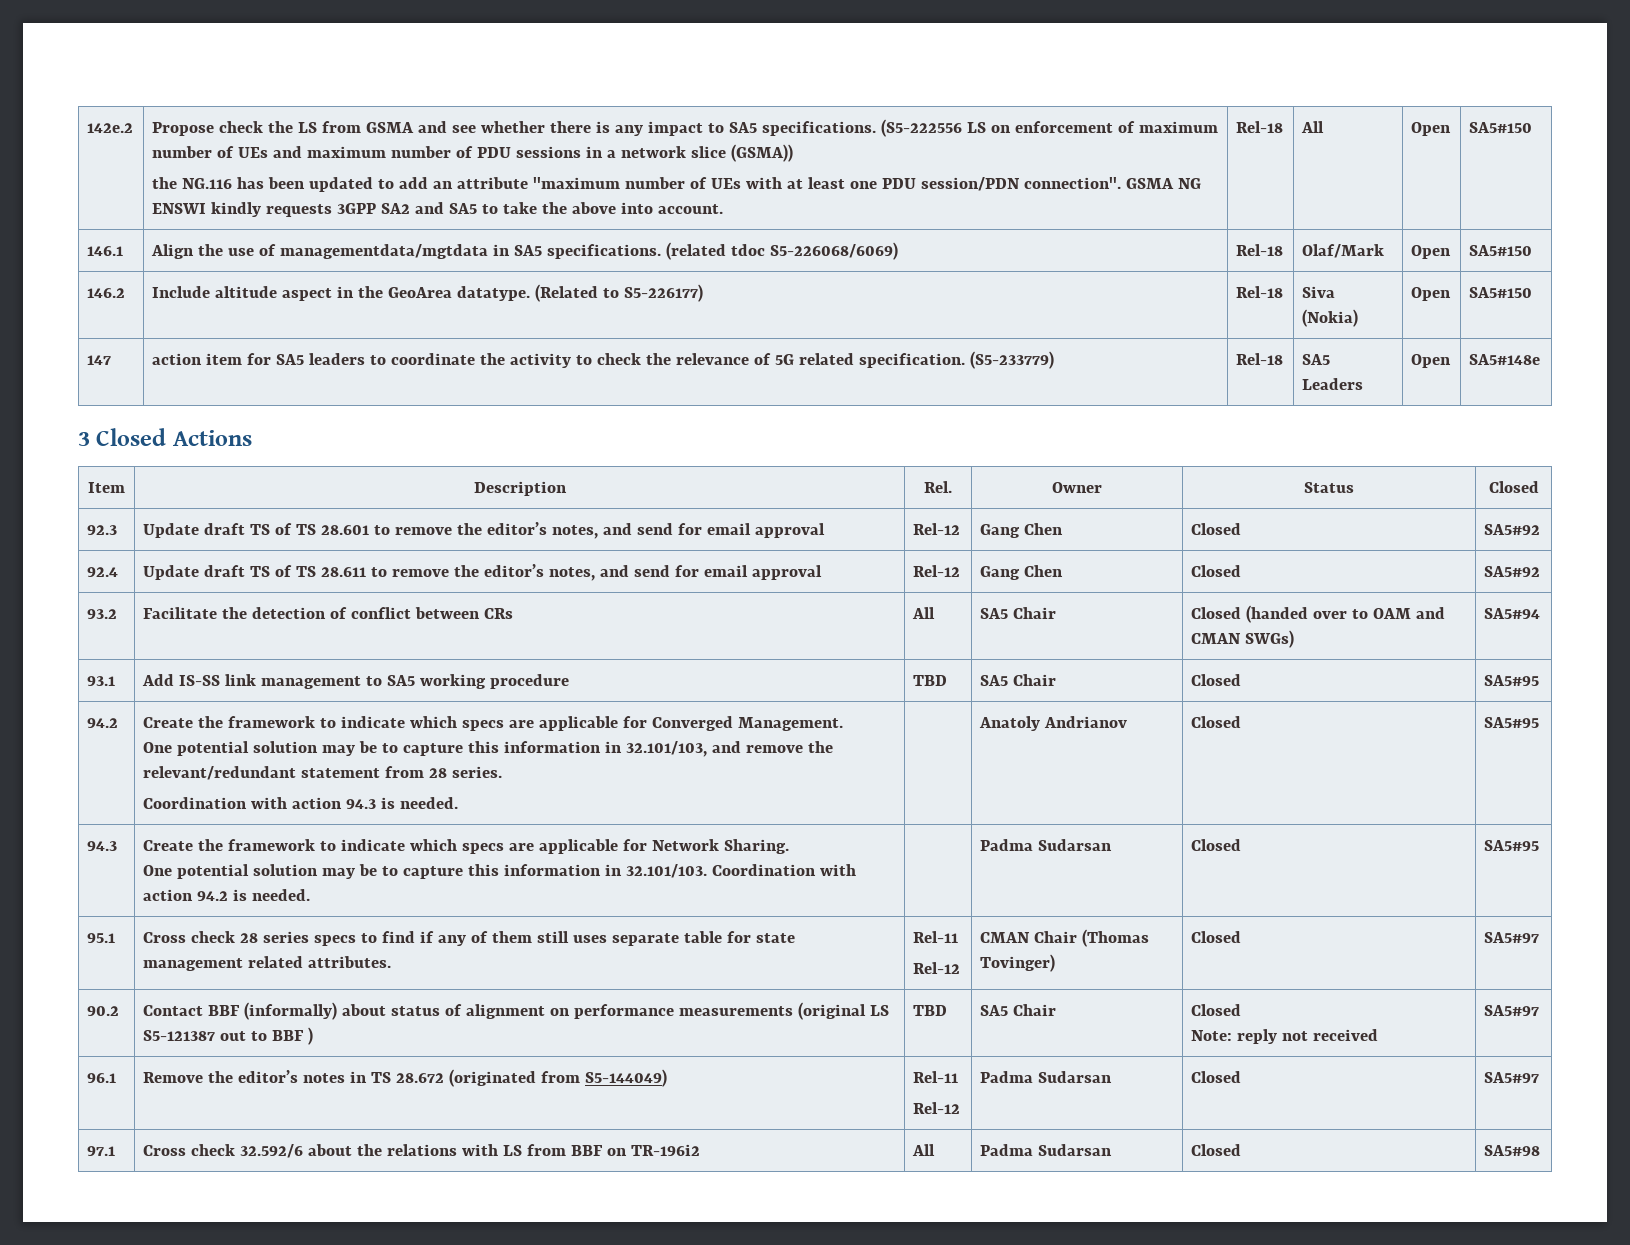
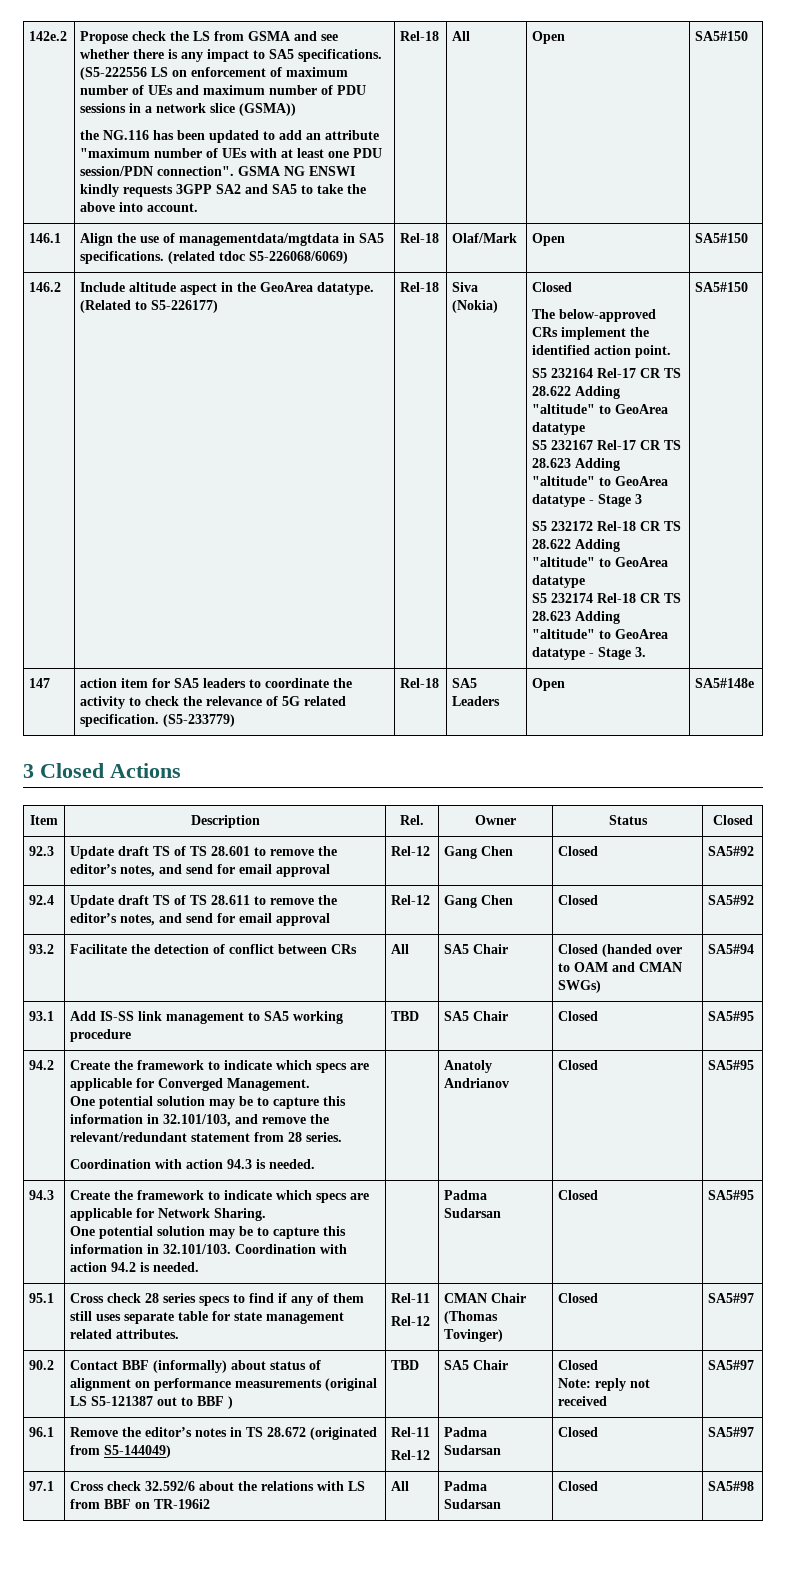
- Siva (Nokia) | Open
+ Siva (Nokia) | Closed
+ The below-approved CRs implement the identified action point.
+ S5 232164 Rel-17 CR TS 28.622 Adding "altitude" to GeoArea datatype
+ S5 232167 Rel-17 CR TS 28.623 Adding "altitude" to GeoArea datatype - Stage 3
+ S5 232172 Rel-18 CR TS 28.622 Adding "altitude" to GeoArea datatype
+ S5 232174 Rel-18 CR TS 28.623 Adding "altitude" to GeoArea datatype - Stage 3.

